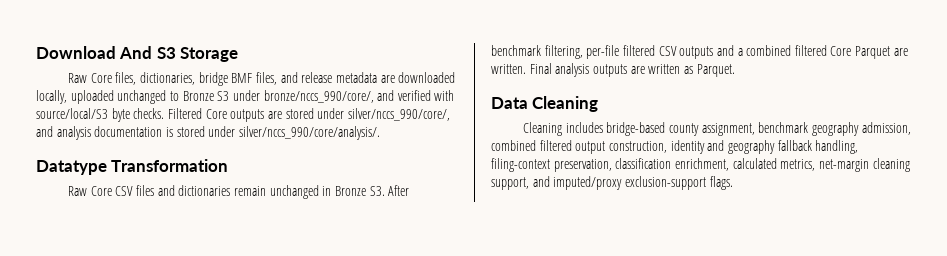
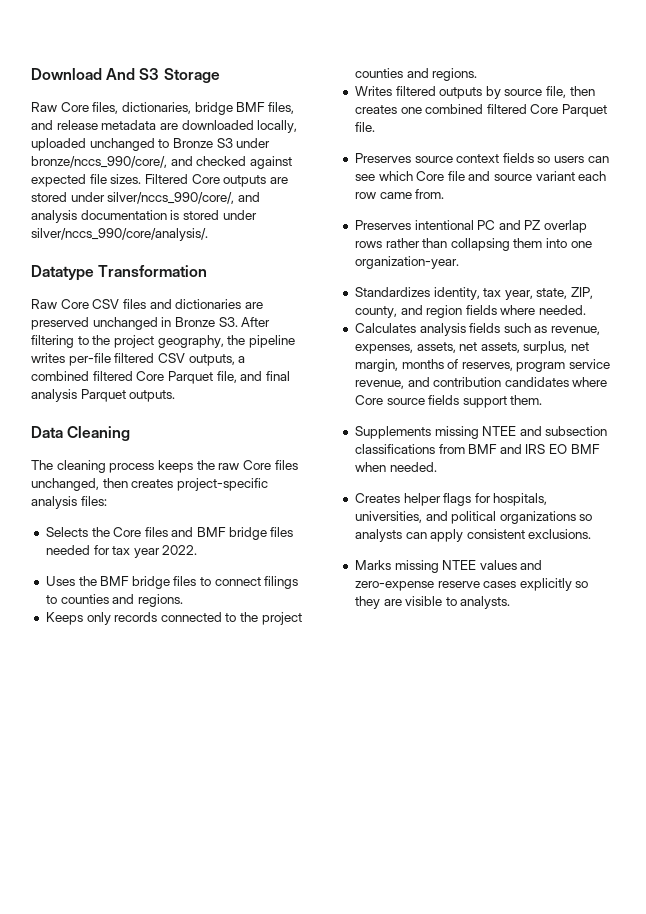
- Raw Core files, dictionaries, bridge BMF files, and release metadata are downloaded locally, uploaded unchanged to Bronze S3 under bronze/nccs_990/core/, and verified with source/local/S3 byte checks.
+ Raw Core files, dictionaries, bridge BMF files, and release metadata are downloaded locally, uploaded unchanged to Bronze S3 under bronze/nccs_990/core/, and checked against expected file sizes.
- Raw Core CSV files and dictionaries remain unchanged in Bronze S3. After benchmark filtering, per-file filtered CSV outputs and a combined filtered Core Parquet are written. Final analysis outputs are written as Parquet.
+ Raw Core CSV files and dictionaries are preserved unchanged in Bronze S3. After filtering to the project geography, the pipeline writes per-file filtered CSV outputs, a combined filtered Core Parquet file, and final analysis Parquet outputs.
  Data Cleaning
- Cleaning includes bridge-based county assignment, benchmark geography admission, combined filtered output construction, identity and geography fallback handling, filing-context preservation, classification enrichment, calculated metrics, net-margin cleaning support, and imputed/proxy exclusion-support flags.
+ The cleaning process keeps the raw Core files unchanged, then creates project-specific analysis files:
+ Selects the Core files and BMF bridge files needed for tax year 2022.
+ Uses the BMF bridge files to connect filings to counties and regions.
+ Keeps only records connected to the project counties and regions.
+ Writes filtered outputs by source file, then creates one combined filtered Core Parquet file.
+ Preserves source context fields so users can see which Core file and source variant each row came from.
+ Preserves intentional PC and PZ overlap rows rather than collapsing them into one organization-year.
+ Standardizes identity, tax year, state, ZIP, county, and region fields where needed.
+ Calculates analysis fields such as revenue, expenses, assets, net assets, surplus, net margin, months of reserves, program service revenue, and contribution candidates where Core source fields support them.
+ Supplements missing NTEE and subsection classifications from BMF and IRS EO BMF when needed.
+ Creates helper flags for hospitals, universities, and political organizations so analysts can apply consistent exclusions.
+ Marks missing NTEE values and zero-expense reserve cases explicitly so they are visible to analysts.

